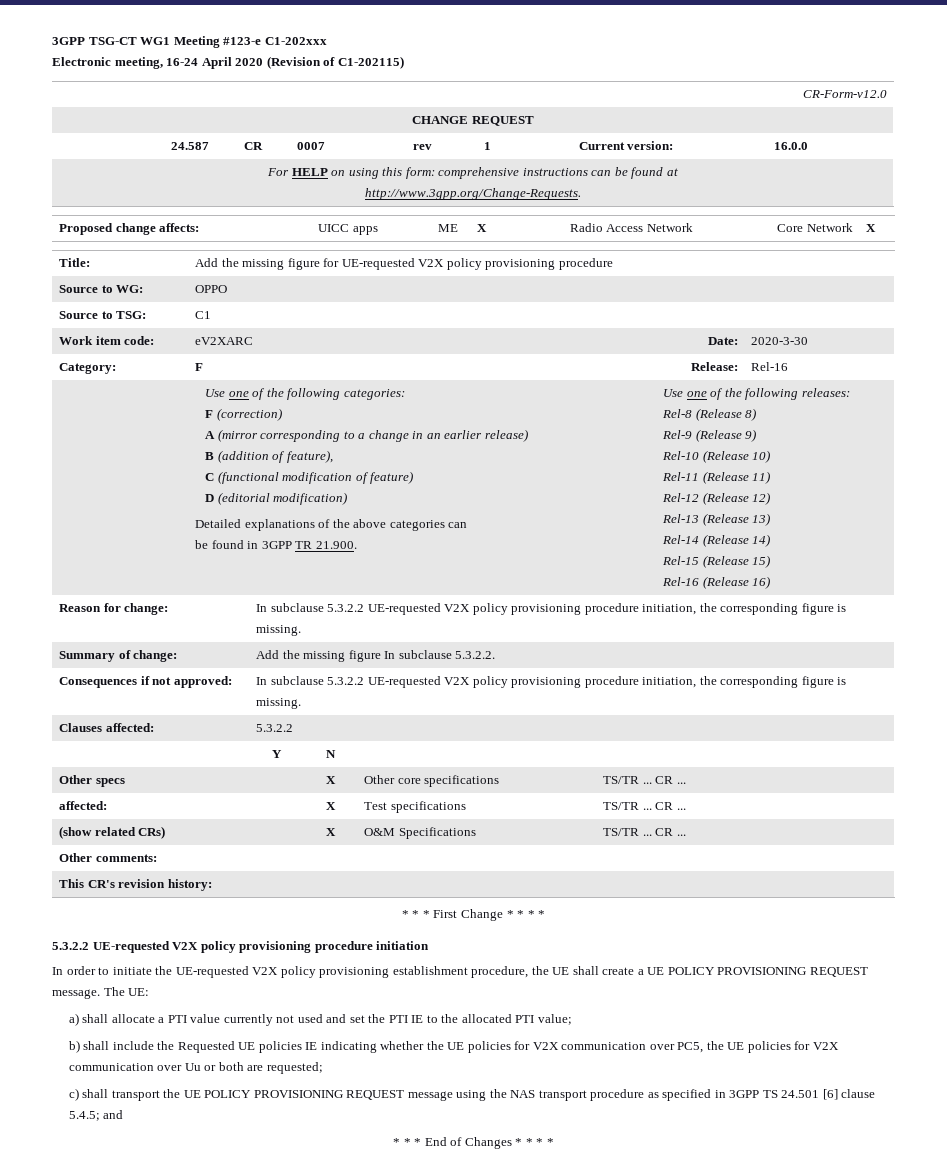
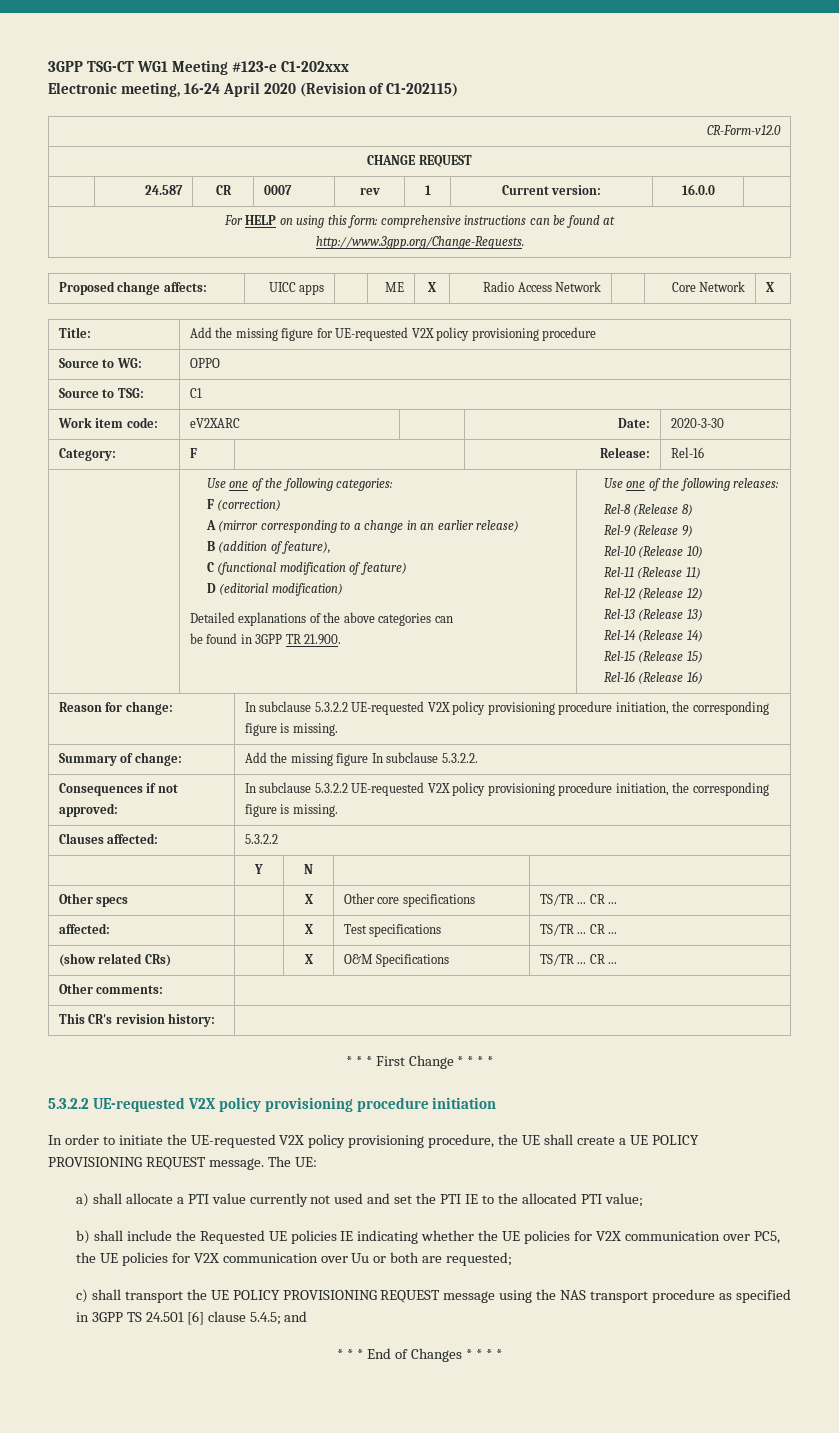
- In order to initiate the UE-requested V2X policy provisioning establishment procedure, the UE shall create a UE POLICY PROVISIONING REQUEST message.
+ In order to initiate the UE-requested V2X policy provisioning procedure, the UE shall create a UE POLICY PROVISIONING REQUEST message.

